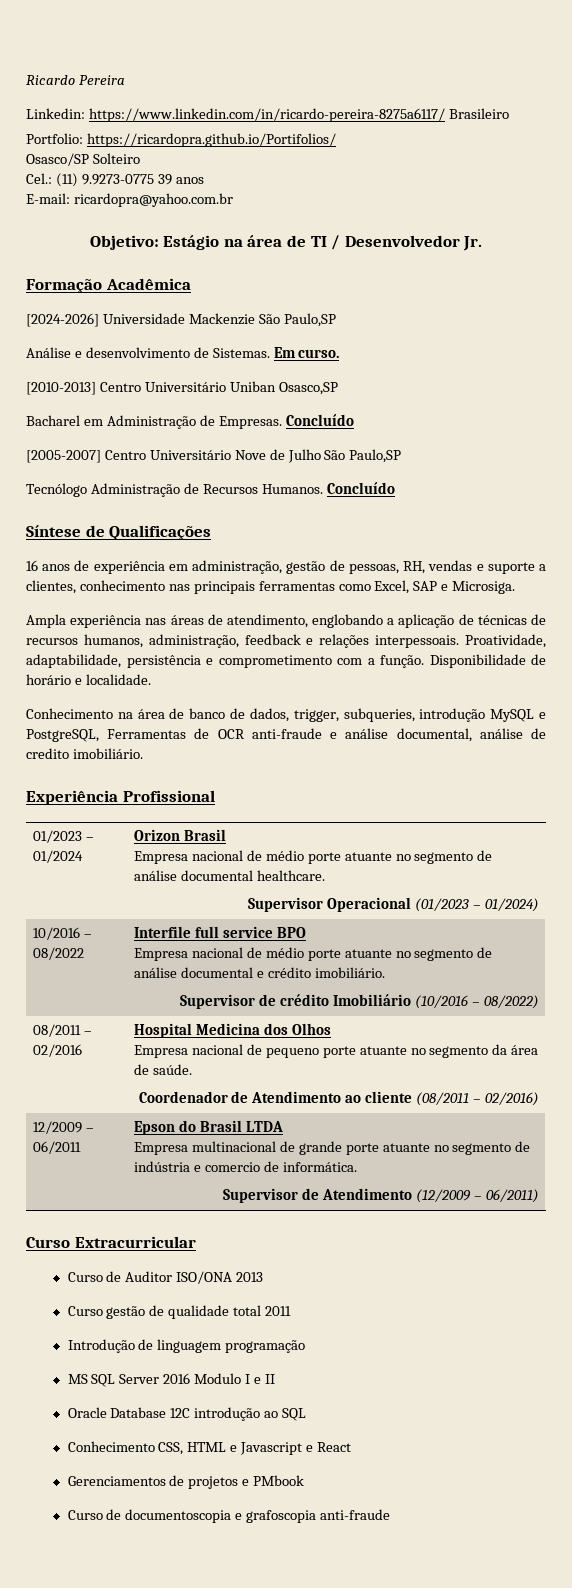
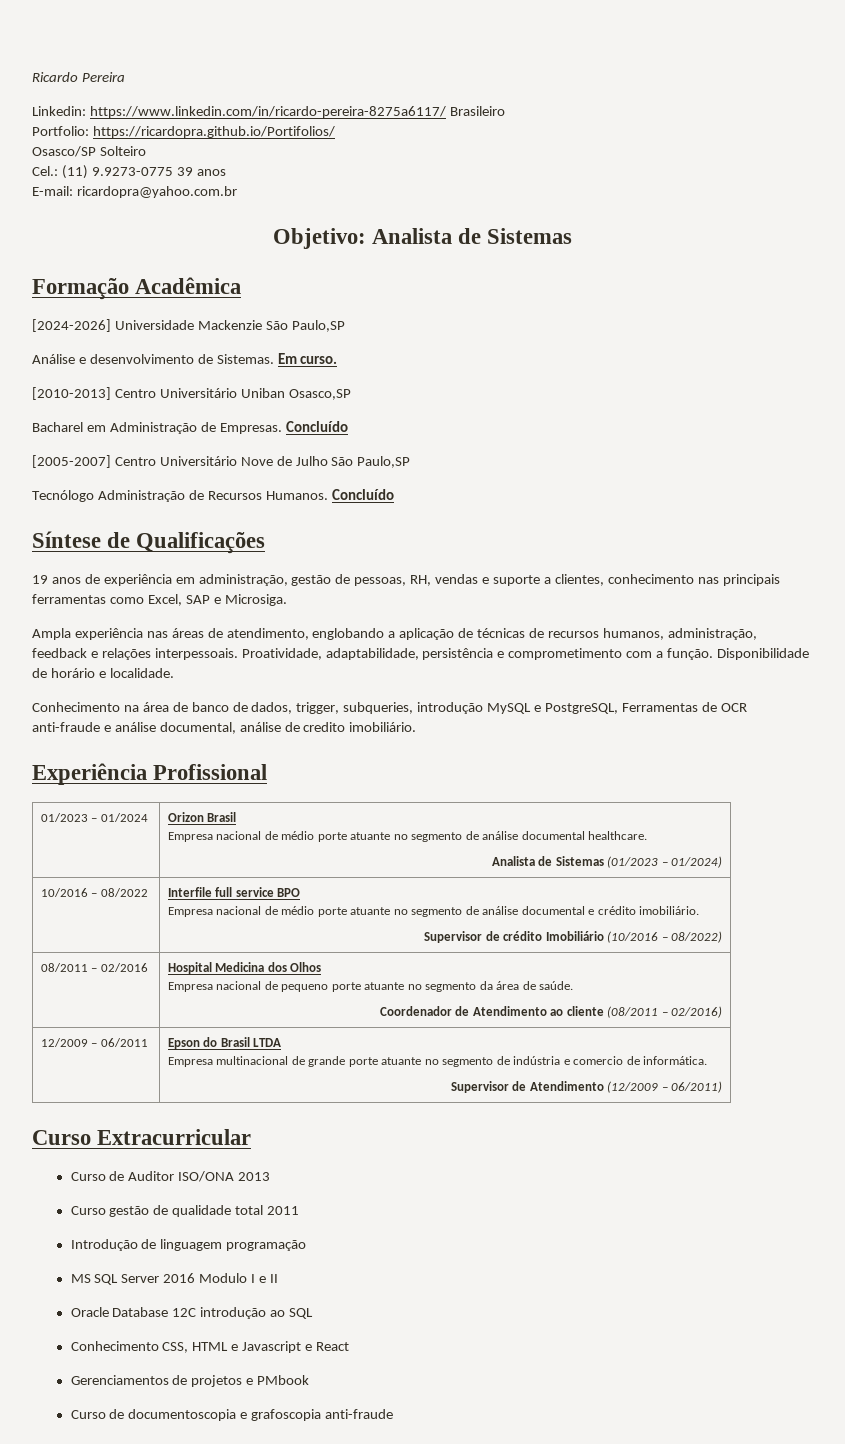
- Objetivo: Estágio na área de TI / Desenvolvedor Jr.
+ Objetivo: Analista de Sistemas
- 16 anos de experiência em administração, gestão de pessoas, RH, vendas e suporte a clientes, conhecimento nas principais ferramentas como Excel, SAP e Microsiga.
+ 19 anos de experiência em administração, gestão de pessoas, RH, vendas e suporte a clientes, conhecimento nas principais ferramentas como Excel, SAP e Microsiga.
  01/2023 – 01/2024 | Orizon Brasil
  Empresa nacional de médio porte atuante no segmento de análise documental healthcare.
- Supervisor Operacional (01/2023 – 01/2024)
+ Analista de Sistemas (01/2023 – 01/2024)

